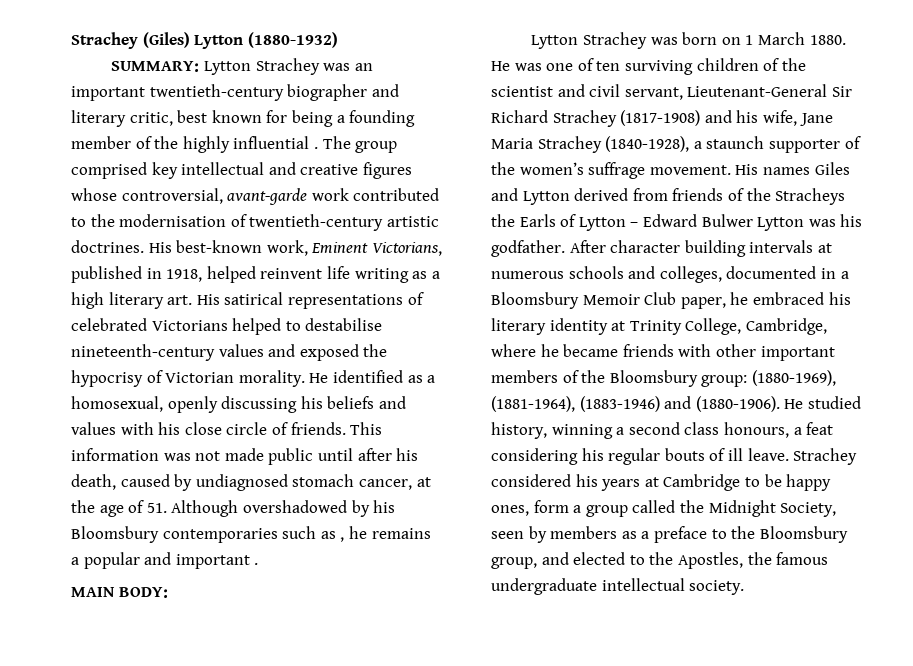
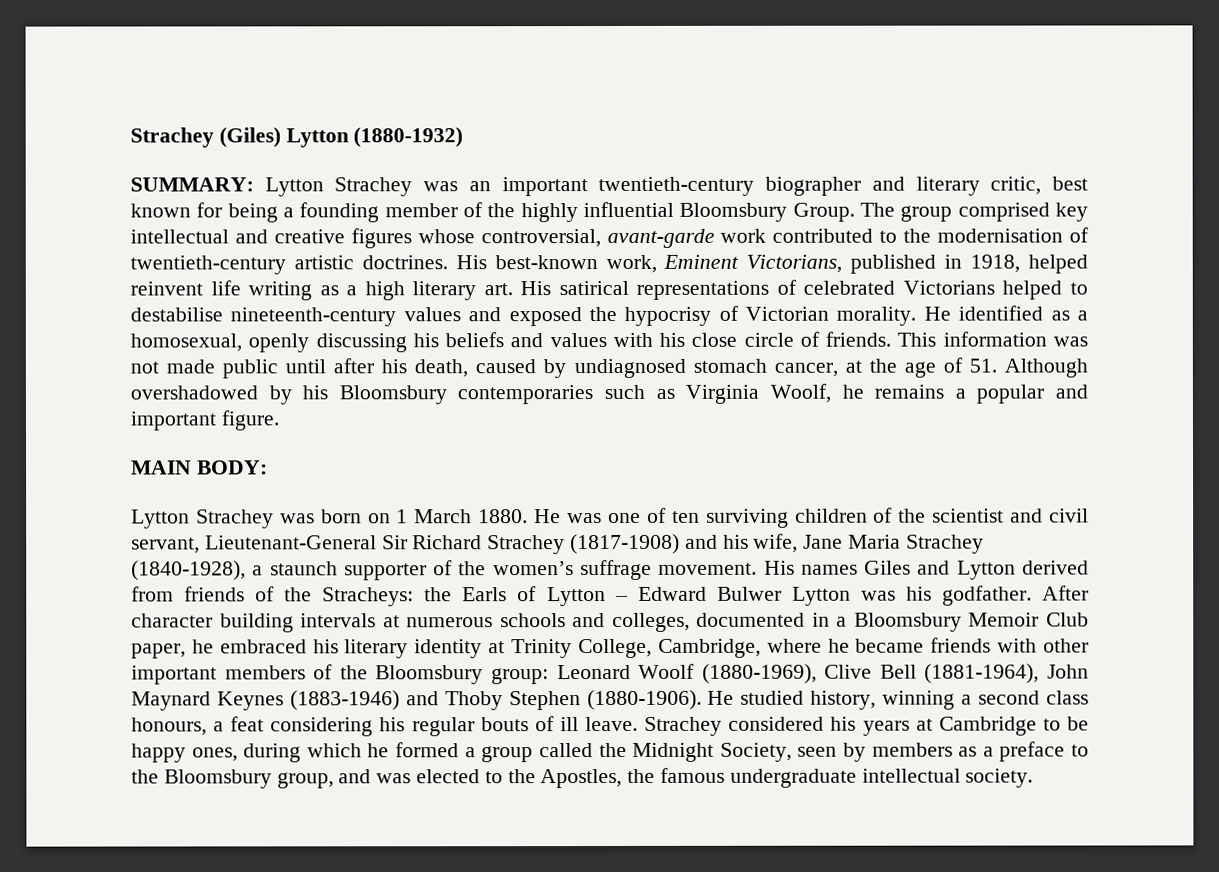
- SUMMARY: Lytton Strachey was an important twentieth-century biographer and literary critic, best known for being a founding member of the highly influential .
+ SUMMARY: Lytton Strachey was an important twentieth-century biographer and literary critic, best known for being a founding member of the highly influential Bloomsbury Group.
- This information was not made public until after his death, caused by undiagnosed stomach cancer, at the age of 51. Although overshadowed by his Bloomsbury contemporaries such as , he remains a popular and important .
+ This information was not made public until after his death, caused by undiagnosed stomach cancer, at the age of 51. Although overshadowed by his Bloomsbury contemporaries such as Virginia Woolf, he remains a popular and important figure.
- His names Giles and Lytton derived from friends of the Stracheys the Earls of Lytton – Edward Bulwer Lytton was his godfather.
+ His names Giles and Lytton derived from friends of the Stracheys: the Earls of Lytton – Edward Bulwer Lytton was his godfather.
- After character building intervals at numerous schools and colleges, documented in a Bloomsbury Memoir Club paper, he embraced his literary identity at Trinity College, Cambridge, where he became friends with other important members of the Bloomsbury group: (1880-1969), (1881-1964), (1883-1946) and (1880-1906).
+ After character building intervals at numerous schools and colleges, documented in a Bloomsbury Memoir Club paper, he embraced his literary identity at Trinity College, Cambridge, where he became friends with other important members of the Bloomsbury group: Leonard Woolf (1880-1969), Clive Bell (1881-1964), John Maynard Keynes (1883-1946) and Thoby Stephen (1880-1906).
- Strachey considered his years at Cambridge to be happy ones, form a group called the Midnight Society, seen by members as a preface to the Bloomsbury group, and elected to the Apostles, the famous undergraduate intellectual society.
+ Strachey considered his years at Cambridge to be happy ones, during which he formed a group called the Midnight Society, seen by members as a preface to the Bloomsbury group, and was elected to the Apostles, the famous undergraduate intellectual society.

